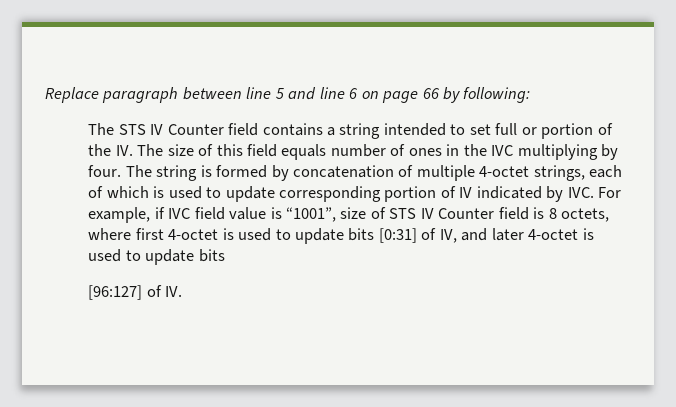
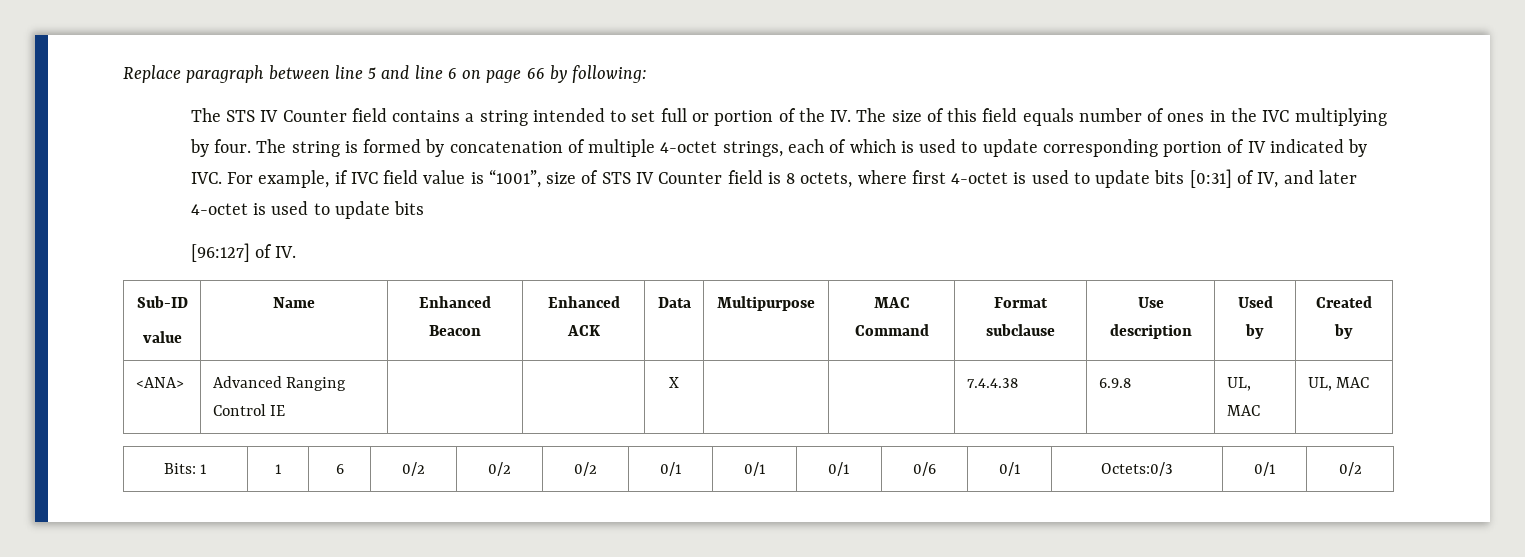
+ Sub-ID
+ value | Name | Enhanced Beacon | Enhanced ACK | Data | Multipurpose | MAC Command | Format subclause | Use description | Used by | Created by
+ <ANA> | Advanced Ranging Control IE | | | X | | | 7.4.4.38 | 6.9.8 | UL, MAC | UL, MAC
+ Bits: 1 | 1 | 6 | 0/2 | 0/2 | 0/2 | 0/1 | 0/1 | 0/1 | 0/6 | 0/1 | Octets:0/3 | 0/1 | 0/2

